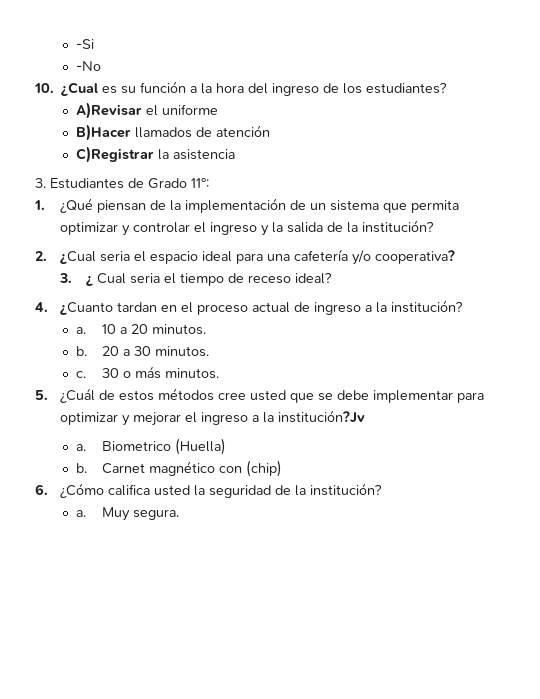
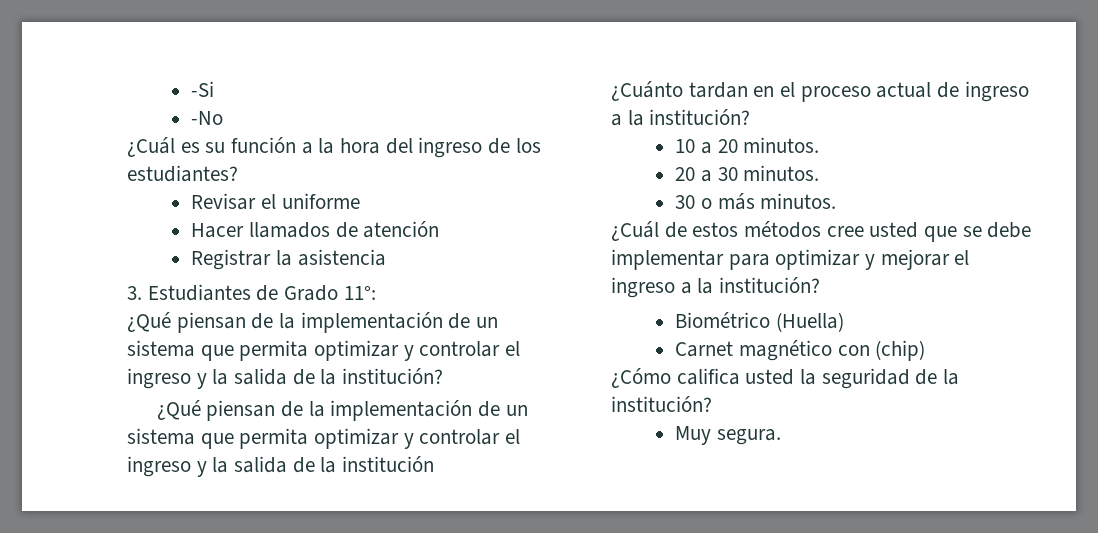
- 10. ¿Cual es su función a la hora del ingreso de los estudiantes?
+ ¿Cuál es su función a la hora del ingreso de los estudiantes?
- A)Revisar el uniforme
+ Revisar el uniforme
- B)Hacer llamados de atención
+ Hacer llamados de atención
- C)Registrar la asistencia
+ Registrar la asistencia
- 1. ¿Qué piensan de la implementación de un sistema que permita optimizar y controlar el ingreso y la salida de la institución?
+ ¿Qué piensan de la implementación de un sistema que permita optimizar y controlar el ingreso y la salida de la institución?
- 2. ¿Cual seria el espacio ideal para una cafetería y/o cooperativa?
- 3. ¿ Cual seria el tiempo de receso ideal?
- 4. ¿Cuanto tardan en el proceso actual de ingreso a la institución?
- a. 10 a 20 minutos.
- b. 20 a 30 minutos.
+ ¿Qué piensan de la implementación de un sistema que permita optimizar y controlar el ingreso y la salida de la institución
+ ¿Cuánto tardan en el proceso actual de ingreso a la institución?
+ 10 a 20 minutos.
+ 20 a 30 minutos.
- c.
- 5. ¿Cuál de estos métodos cree usted que se debe implementar para optimizar y mejorar el ingreso a la institución?Jv
- a. Biometrico (Huella)
- b. Carnet magnético con (chip)
+ ¿Cuál de estos métodos cree usted que se debe implementar para optimizar y mejorar el ingreso a la institución?
+ Biométrico (Huella)
+ Carnet magnético con (chip)
- 6. ¿Cómo califica usted la seguridad de la institución?
- a. Muy segura.
+ ¿Cómo califica usted la seguridad de la institución?
+ Muy segura.

